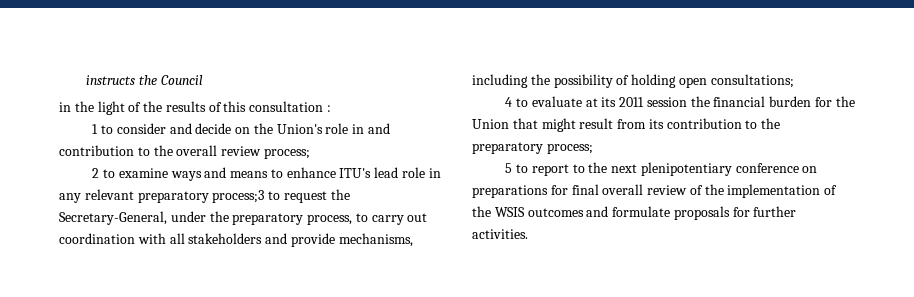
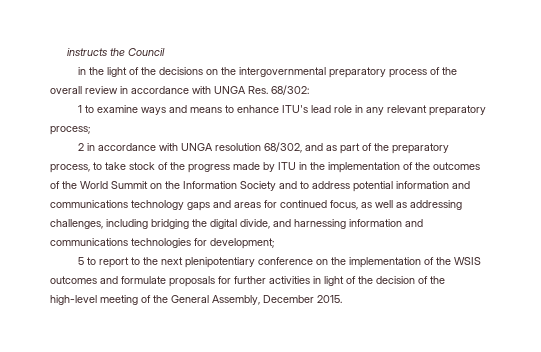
- in the light of the results of this consultation :
- 1 to consider and decide on the Union's role in and contribution to the overall review process;
- 2 to examine ways and means to enhance ITU's lead role in any relevant preparatory process;3 to request the Secretary-General, under the preparatory process, to carry out coordination with all stakeholders and provide mechanisms, including the possibility of holding open consultations;
- 4 to evaluate at its 2011 session the financial burden for the Union that might result from its contribution to the preparatory process;
+ in the light of the decisions on the intergovernmental preparatory process of the overall review in accordance with UNGA Res. 68/302:
+ 1 to examine ways and means to enhance ITU's lead role in any relevant preparatory process;
+ 2 in accordance with UNGA resolution 68/302, and as part of the preparatory process, to take stock of the progress made by ITU in the implementation of the outcomes of the World Summit on the Information Society and to address potential information and communications technology gaps and areas for continued focus, as well as addressing challenges, including bridging the digital divide, and harnessing information and communications technologies for development;
- 5 to report to the next plenipotentiary conference on preparations for final overall review of the implementation of the WSIS outcomes and formulate proposals for further activities.
+ 5 to report to the next plenipotentiary conference on the implementation of the WSIS outcomes and formulate proposals for further activities in light of the decision of the high-level meeting of the General Assembly, December 2015.

